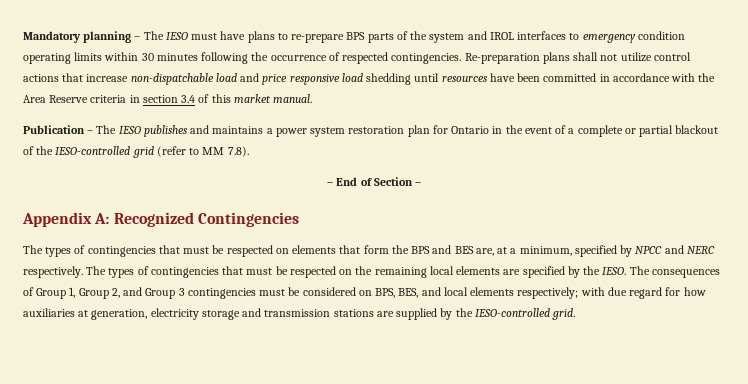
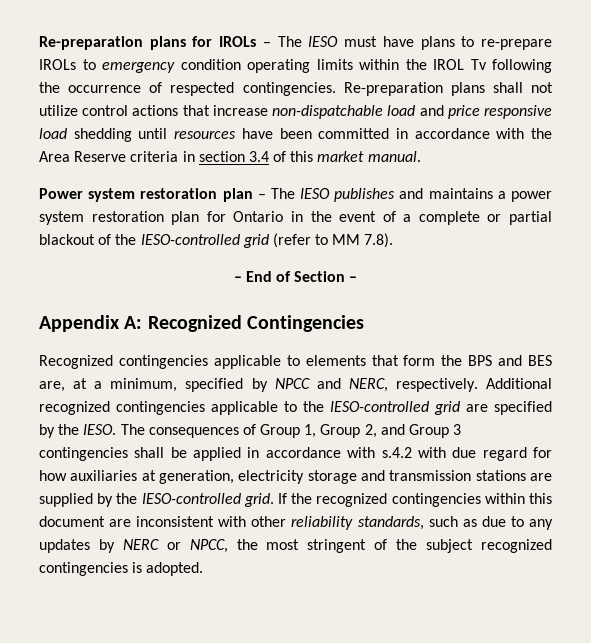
- Mandatory planning – The IESO must have plans to re-prepare BPS parts of the system and IROL interfaces to emergency condition operating limits within 30 minutes following the occurrence of respected contingencies.
+ Re-preparation plans for IROLs – The IESO must have plans to re-prepare IROLs to emergency condition operating limits within the IROL Tv following the occurrence of respected contingencies.
- Publication – The IESO publishes and maintains a power system restoration plan for Ontario in the event of a complete or partial blackout of the IESO-controlled grid (refer to MM 7.8).
+ Power system restoration plan – The IESO publishes and maintains a power system restoration plan for Ontario in the event of a complete or partial blackout of the IESO-controlled grid (refer to MM 7.8).
- The types of contingencies that must be respected on elements that form the BPS and BES are, at a minimum, specified by NPCC and NERC respectively. The types of contingencies that must be respected on the remaining local elements are specified by the IESO.
+ Recognized contingencies applicable to elements that form the BPS and BES are, at a minimum, specified by NPCC and NERC, respectively. Additional recognized contingencies applicable to the IESO-controlled grid are specified by the IESO.
- The consequences of Group 1, Group 2, and Group 3 contingencies must be considered on BPS, BES, and local elements respectively; with due regard for how auxiliaries at generation, electricity storage and transmission stations are supplied by the IESO-controlled grid.
+ The consequences of Group 1, Group 2, and Group 3 contingencies shall be applied in accordance with s.4.2 with due regard for how auxiliaries at generation, electricity storage and transmission stations are supplied by the IESO-controlled grid.
+ If the recognized contingencies within this document are inconsistent with other reliability standards, such as due to any updates by NERC or NPCC, the most stringent of the subject recognized contingencies is adopted.

